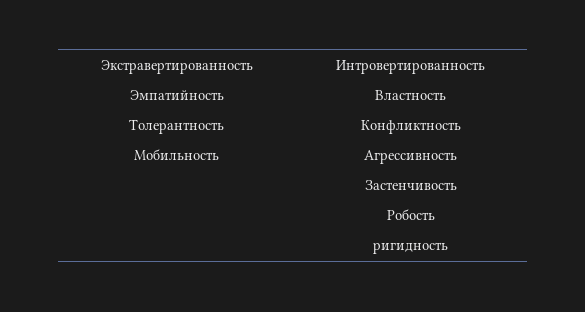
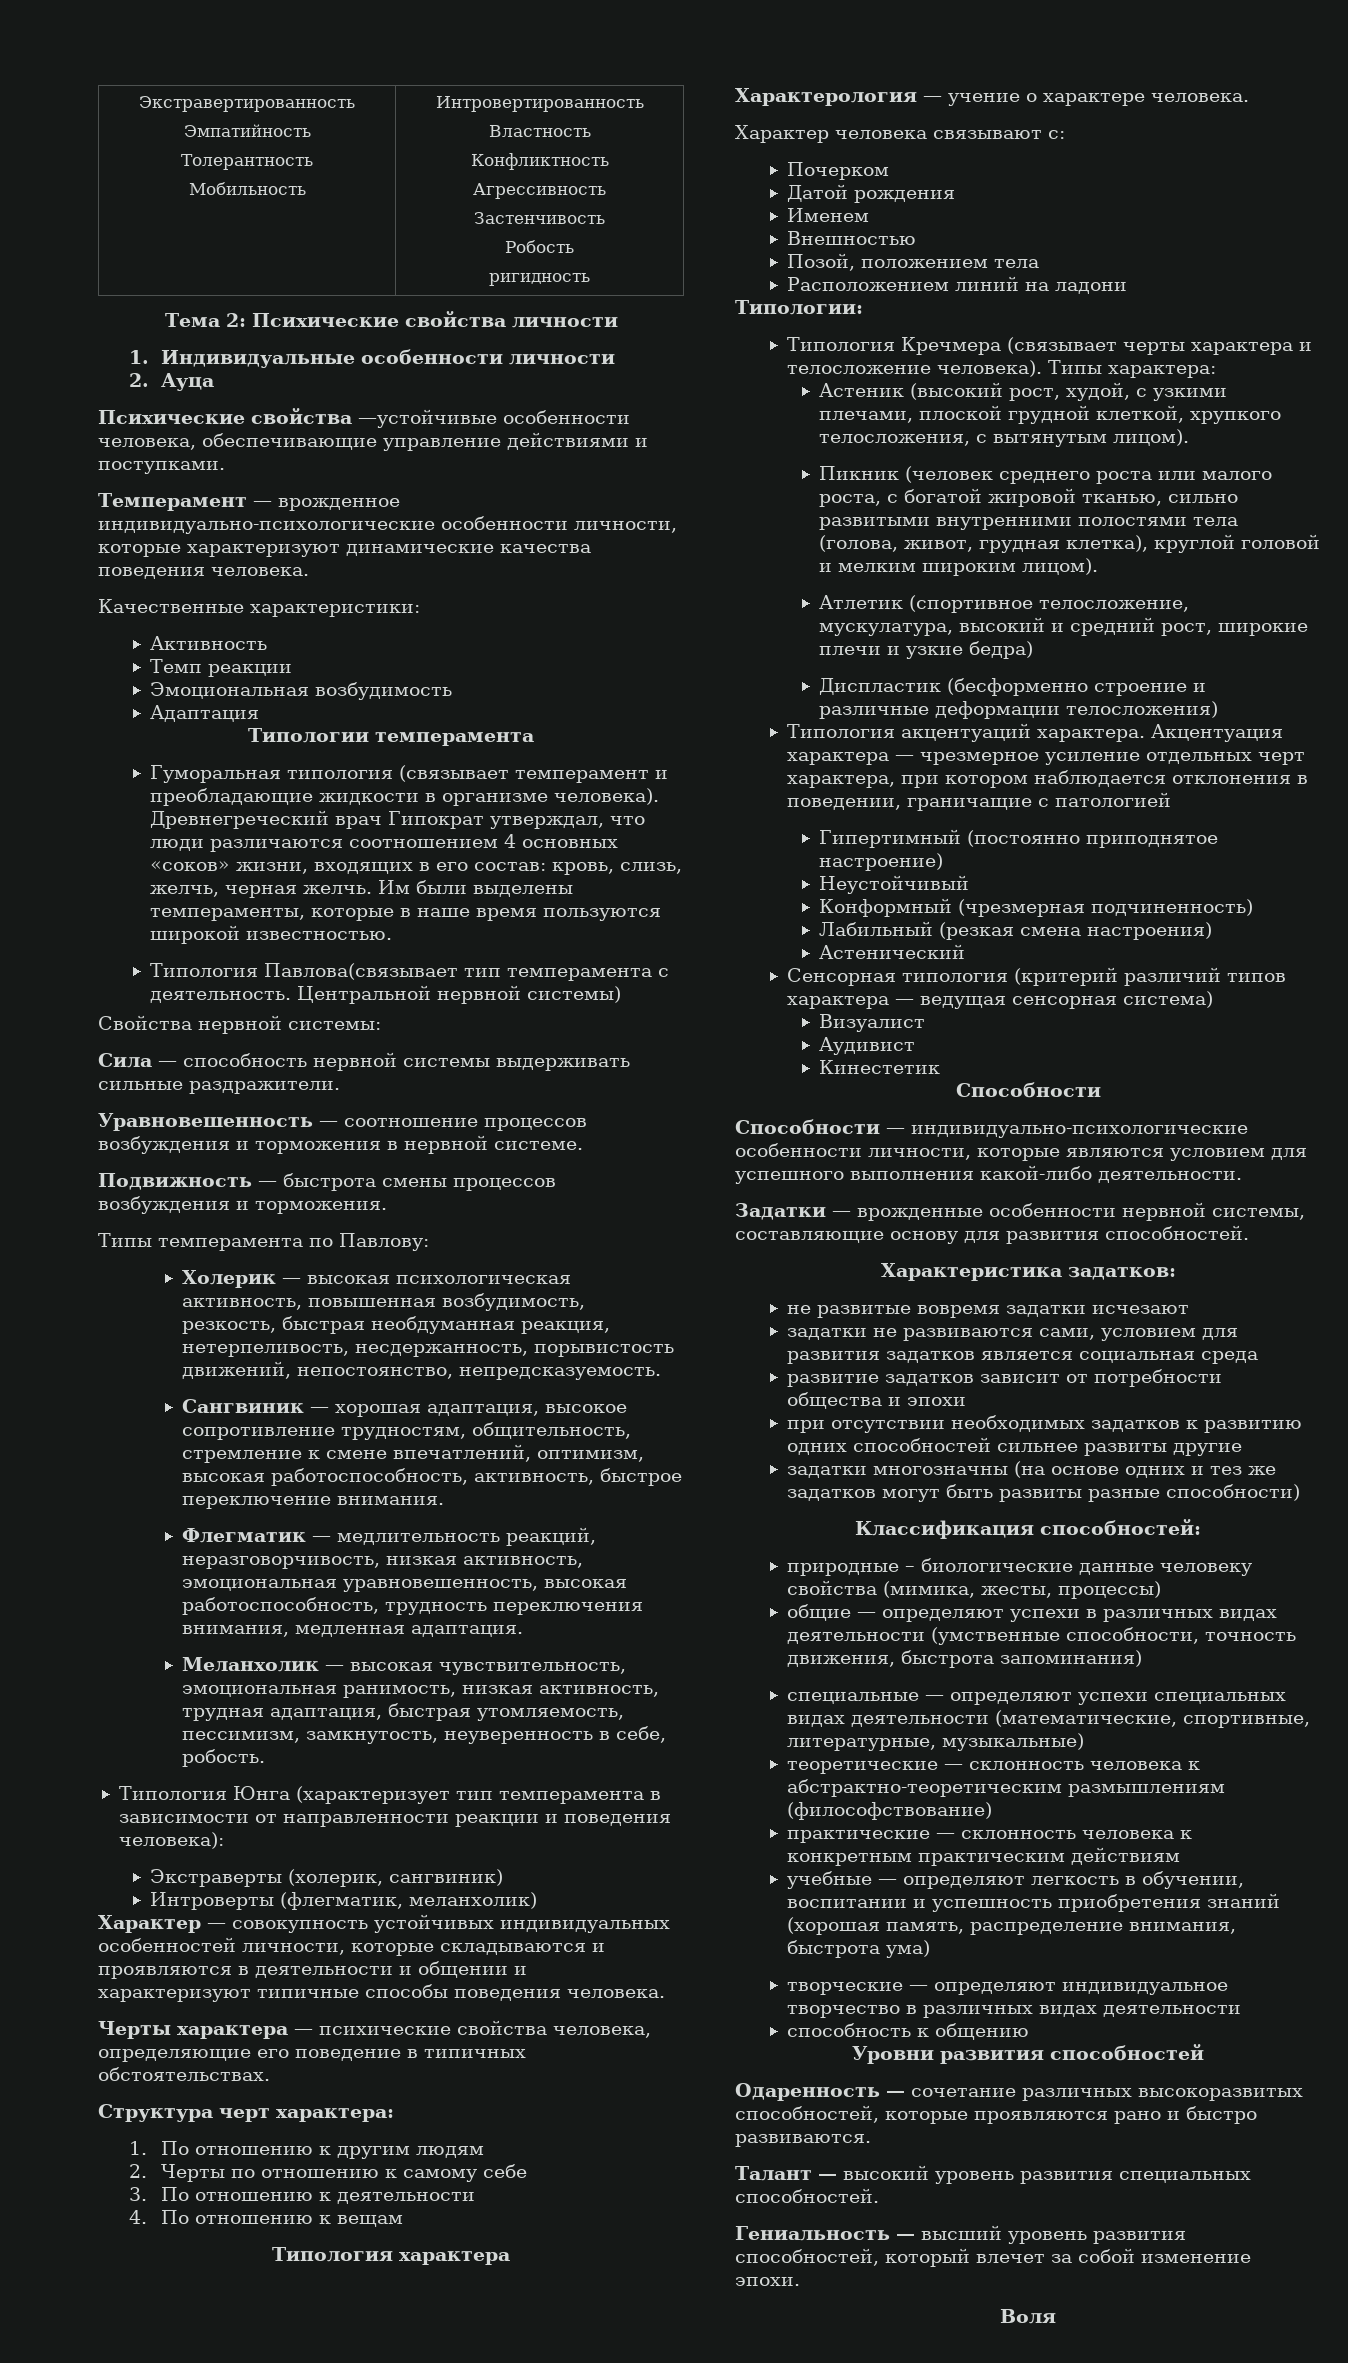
+ Тема 2: Психические свойства личности
+ 1. Индивидуальные особенности личности
+ 2. Ауца
+ Психические свойства —устойчивые особенности человека, обеспечивающие управление действиями и поступками.
+ Темперамент — врожденное индивидуально-психологические особенности личности, которые характеризуют динамические качества поведения человека.
+ Качественные характеристики:
+ Активность
+ Темп реакции
+ Эмоциональная возбудимость
+ Адаптация
+ Типологии темперамента
+ Гуморальная типология (связывает темперамент и преобладающие жидкости в организме человека). Древнегреческий врач Гипократ утверждал, что люди различаются соотношением 4 основных «соков» жизни, входящих в его состав: кровь, слизь, желчь, черная желчь. Им были выделены темпераменты, которые в наше время пользуются широкой известностью.
+ Типология Павлова(связывает тип темперамента с деятельность. Центральной нервной системы)
+ Свойства нервной системы:
+ Сила — способность нервной системы выдерживать сильные раздражители.
+ Уравновешенность — соотношение процессов возбуждения и торможения в нервной системе.
+ Подвижность — быстрота смены процессов возбуждения и торможения.
+ Типы темперамента по Павлову:
+ Холерик — высокая психологическая активность, повышенная возбудимость, резкость, быстрая необдуманная реакция, нетерпеливость, несдержанность, порывистость движений, непостоянство, непредсказуемость.
+ Сангвиник — хорошая адаптация, высокое сопротивление трудностям, общительность, стремление к смене впечатлений, оптимизм, высокая работоспособность, активность, быстрое переключение внимания.
+ Флегматик — медлительность реакций, неразговорчивость, низкая активность, эмоциональная уравновешенность, высокая работоспособность, трудность переключения внимания, медленная адаптация.
+ Меланхолик — высокая чувствительность, эмоциональная ранимость, низкая активность, трудная адаптация, быстрая утомляемость, пессимизм, замкнутость, неуверенность в себе, робость.
+ Типология Юнга (характеризует тип темперамента в зависимости от направленности реакции и поведения человека):
+ Экстраверты (холерик, сангвиник)
+ Интроверты (флегматик, меланхолик)
+ Характер — совокупность устойчивых индивидуальных особенностей личности, которые складываются и проявляются в деятельности и общении и характеризуют типичные способы поведения человека.
+ Черты характера — психические свойства человека, определяющие его поведение в типичных обстоятельствах.
+ Структура черт характера:
+ 1. По отношению к другим людям
+ 2. Черты по отношению к самому себе
+ 3. По отношению к деятельности
+ 4. По отношению к вещам
+ Типология характера
+ Характерология — учение о характере человека.
+ Характер человека связывают с:
+ Почерком
+ Датой рождения
+ Именем
+ Внешностью
+ Позой, положением тела
+ Расположением линий на ладони
+ Типологии:
+ Типология Кречмера (связывает черты характера и телосложение человека). Типы характера:
+ Астеник (высокий рост, худой, с узкими плечами, плоской грудной клеткой, хрупкого телосложения, с вытянутым лицом).
+ Пикник (человек среднего роста или малого роста, с богатой жировой тканью, сильно развитыми внутренними полостями тела (голова, живот, грудная клетка), круглой головой и мелким широким лицом).
+ Атлетик (спортивное телосложение, мускулатура, высокий и средний рост, широкие плечи и узкие бедра)
+ Диспластик (бесформенно строение и различные деформации телосложения)
+ Типология акцентуаций характера. Акцентуация характера — чрезмерное усиление отдельных черт характера, при котором наблюдается отклонения в поведении, граничащие с патологией
+ Гипертимный (постоянно приподнятое настроение)
+ Неустойчивый
+ Конформный (чрезмерная подчиненность)
+ Лабильный (резкая смена настроения)
+ Астенический
+ Сенсорная типология (критерий различий типов характера — ведущая сенсорная система)
+ Визуалист
+ Аудивист
+ Кинестетик
+ Способности
+ Способности — индивидуально-психологические особенности личности, которые являются условием для успешного выполнения какой-либо деятельности.
+ Задатки — врожденные особенности нервной системы, составляющие основу для развития способностей.
+ Характеристика задатков:
+ не развитые вовремя задатки исчезают
+ задатки не развиваются сами, условием для развития задатков является социальная среда
+ развитие задатков зависит от потребности общества и эпохи
+ при отсутствии необходимых задатков к развитию одних способностей сильнее развиты другие
+ задатки многозначны (на основе одних и тез же задатков могут быть развиты разные способности)
+ Классификация способностей:
+ природные – биологические данные человеку свойства (мимика, жесты, процессы)
+ общие — определяют успехи в различных видах деятельности (умственные способности, точность движения, быстрота запоминания)
+ специальные — определяют успехи специальных видах деятельности (математические, спортивные, литературные, музыкальные)
+ теоретические — склонность человека к абстрактно-теоретическим размышлениям (философствование)
+ практические — склонность человека к конкретным практическим действиям
+ учебные — определяют легкость в обучении, воспитании и успешность приобретения знаний (хорошая память, распределение внимания, быстрота ума)
+ творческие — определяют индивидуальное творчество в различных видах деятельности
+ способность к общению
+ Уровни развития способностей
+ Одаренность — сочетание различных высокоразвитых способностей, которые проявляются рано и быстро развиваются.
+ Талант — высокий уровень развития специальных способностей.
+ Гениальность — высший уровень развития способностей, который влечет за собой изменение эпохи.
+ Воля

